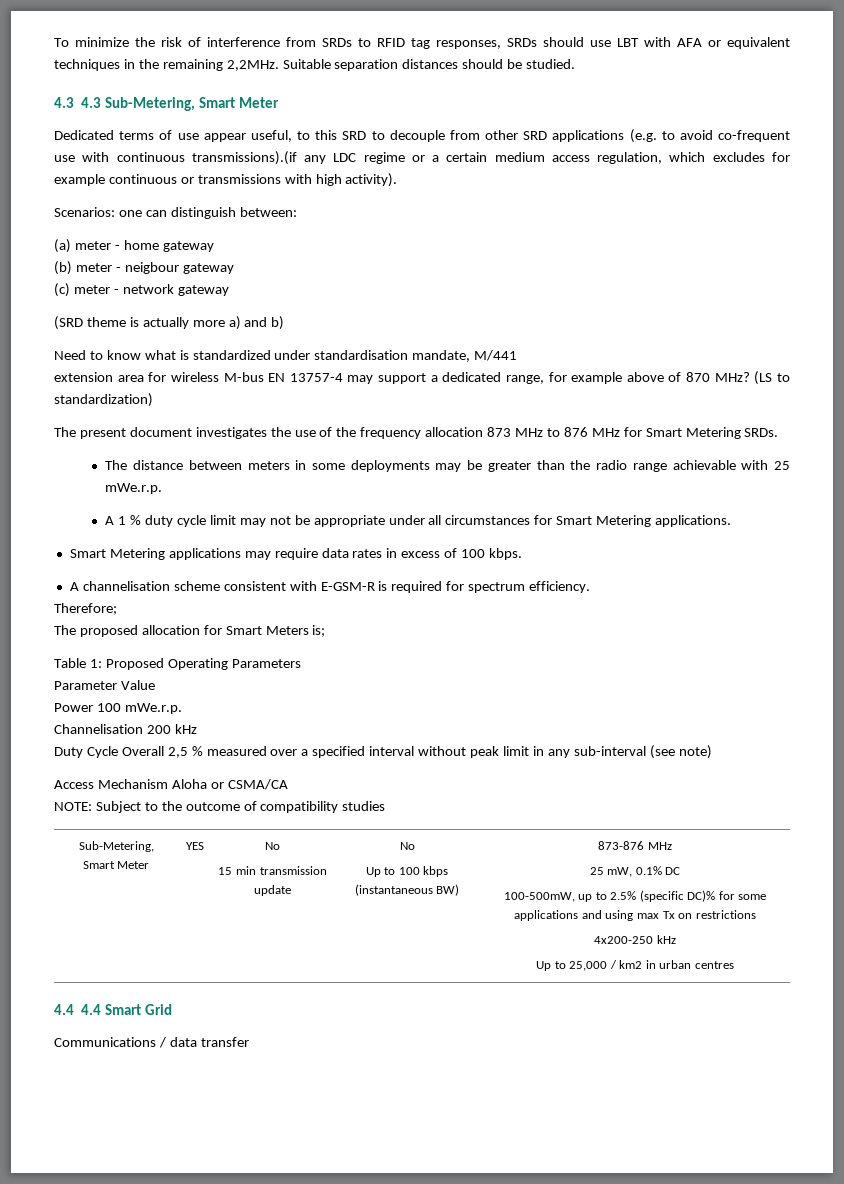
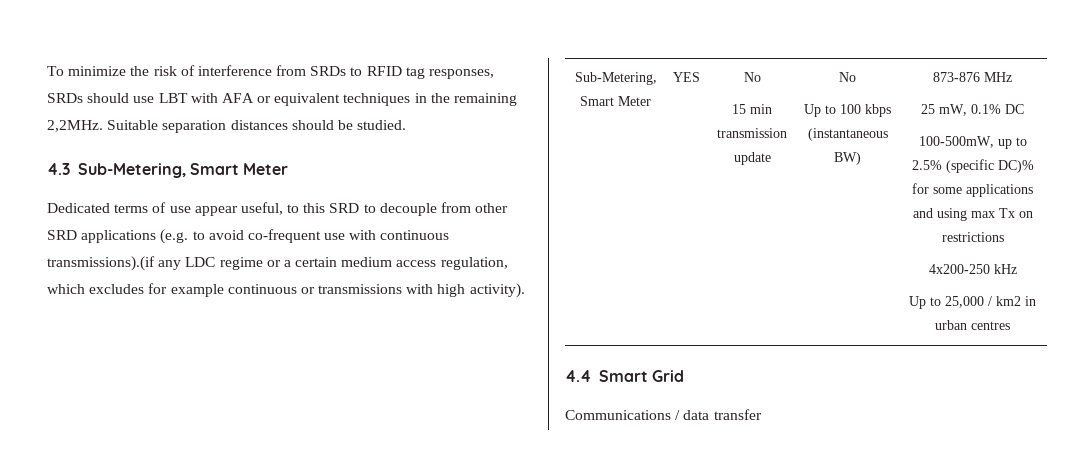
- 4.3 4.3 Sub-Metering, Smart Meter
+ 4.3 Sub-Metering, Smart Meter
- Scenarios: one can distinguish between:
- (a) meter - home gateway
- (b) meter - neigbour gateway
- (c) meter - network gateway
- (SRD theme is actually more a) and b)
- Need to know what is standardized under standardisation mandate, M/441
- extension area for wireless M-bus EN 13757-4 may support a dedicated range, for example above of 870 MHz? (LS to standardization)
- The present document investigates the use of the frequency allocation 873 MHz to 876 MHz for Smart Metering SRDs.
- The distance between meters in some deployments may be greater than the radio range achievable with 25 mWe.r.p.
- A 1 % duty cycle limit may not be appropriate under all circumstances for Smart Metering applications.
- Smart Metering applications may require data rates in excess of 100 kbps.
- A channelisation scheme consistent with E-GSM-R is required for spectrum efficiency.
- Therefore;
- The proposed allocation for Smart Meters is;
- Table 1: Proposed Operating Parameters
- Parameter Value
- Power 100 mWe.r.p.
- Channelisation 200 kHz
- Duty Cycle Overall 2,5 % measured over a specified interval without peak limit in any sub-interval (see note)
- Access Mechanism Aloha or CSMA/CA
- NOTE: Subject to the outcome of compatibility studies
- 4.4 4.4 Smart Grid
+ 4.4 Smart Grid

